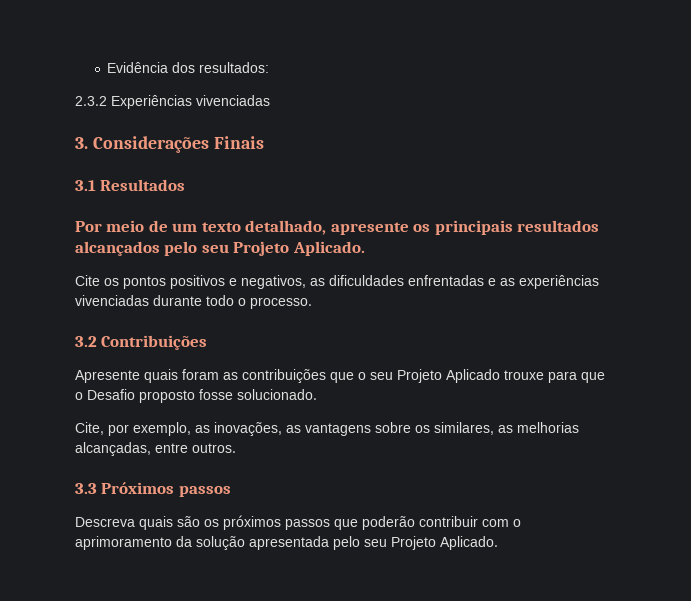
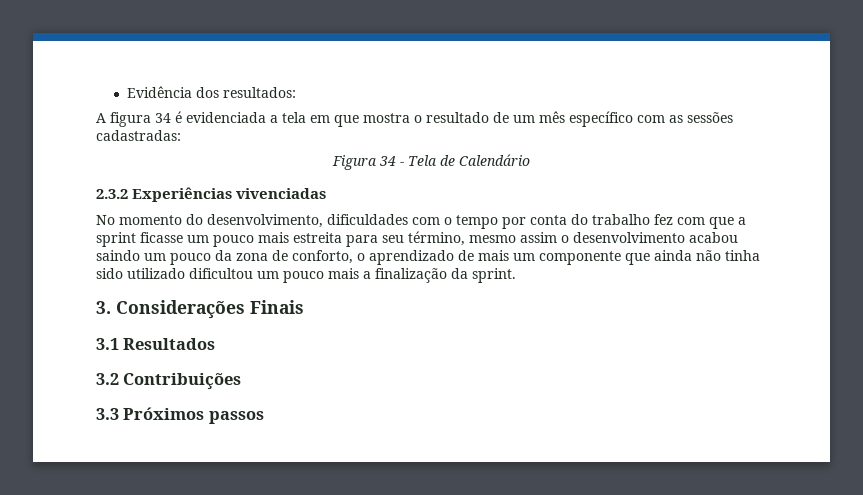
+ A figura 34 é evidenciada a tela em que mostra o resultado de um mês específico com as sessões cadastradas:
+ Figura 34 - Tela de Calendário
  2.3.2 Experiências vivenciadas
+ No momento do desenvolvimento, dificuldades com o tempo por conta do trabalho fez com que a sprint ficasse um pouco mais estreita para seu término, mesmo assim o desenvolvimento acabou saindo um pouco da zona de conforto, o aprendizado de mais um componente que ainda não tinha sido utilizado dificultou um pouco mais a finalização da sprint.
- Por meio de um texto detalhado, apresente os principais resultados alcançados pelo seu Projeto Aplicado.
- Cite os pontos positivos e negativos, as dificuldades enfrentadas e as experiências vivenciadas durante todo o processo.
  3.2 Contribuições
- Apresente quais foram as contribuições que o seu Projeto Aplicado trouxe para que o Desafio proposto fosse solucionado.
- Cite, por exemplo, as inovações, as vantagens sobre os similares, as melhorias alcançadas, entre outros.
  3.3 Próximos passos
- Descreva quais são os próximos passos que poderão contribuir com o aprimoramento da solução apresentada pelo seu Projeto Aplicado.

